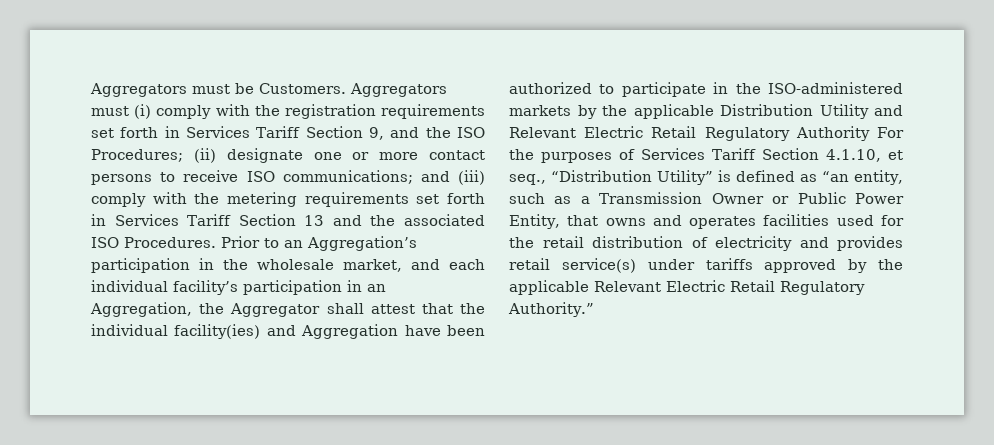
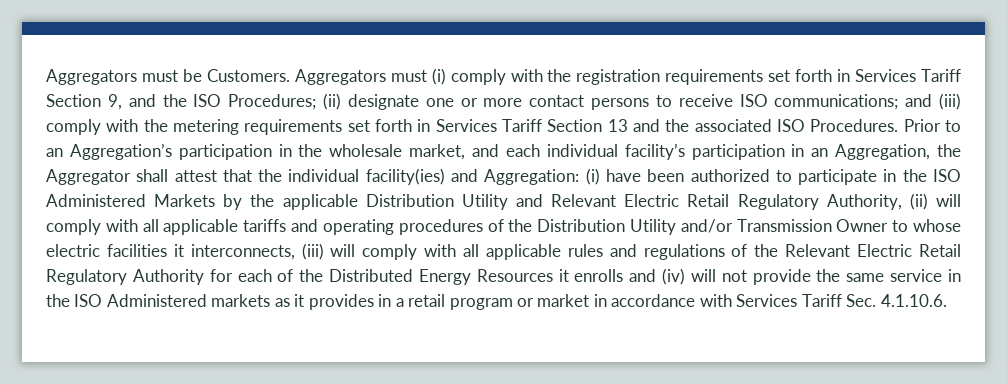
- Prior to an Aggregation’s participation in the wholesale market, and each individual facility’s participation in an Aggregation, the Aggregator shall attest that the individual facility(ies) and Aggregation have been authorized to participate in the ISO-administered markets by the applicable Distribution Utility and Relevant Electric Retail Regulatory Authority For the purposes of Services Tariff Section 4.1.10, et seq., “Distribution Utility” is defined as “an entity, such as a Transmission Owner or Public Power Entity, that owns and operates facilities used for the retail distribution of electricity and provides retail service(s) under tariffs approved by the applicable Relevant Electric Retail Regulatory Authority.”
+ Prior to an Aggregation’s participation in the wholesale market, and each individual facility’s participation in an Aggregation, the Aggregator shall attest that the individual facility(ies) and Aggregation: (i) have been authorized to participate in the ISO Administered Markets by the applicable Distribution Utility and Relevant Electric Retail Regulatory Authority, (ii) will comply with all applicable tariffs and operating procedures of the Distribution Utility and/or Transmission Owner to whose electric facilities it interconnects, (iii) will comply with all applicable rules and regulations of the Relevant Electric Retail Regulatory Authority for each of the Distributed Energy Resources it enrolls and (iv) will not provide the same service in the ISO Administered markets as it provides in a retail program or market in accordance with Services Tariff Sec. 4.1.10.6.

